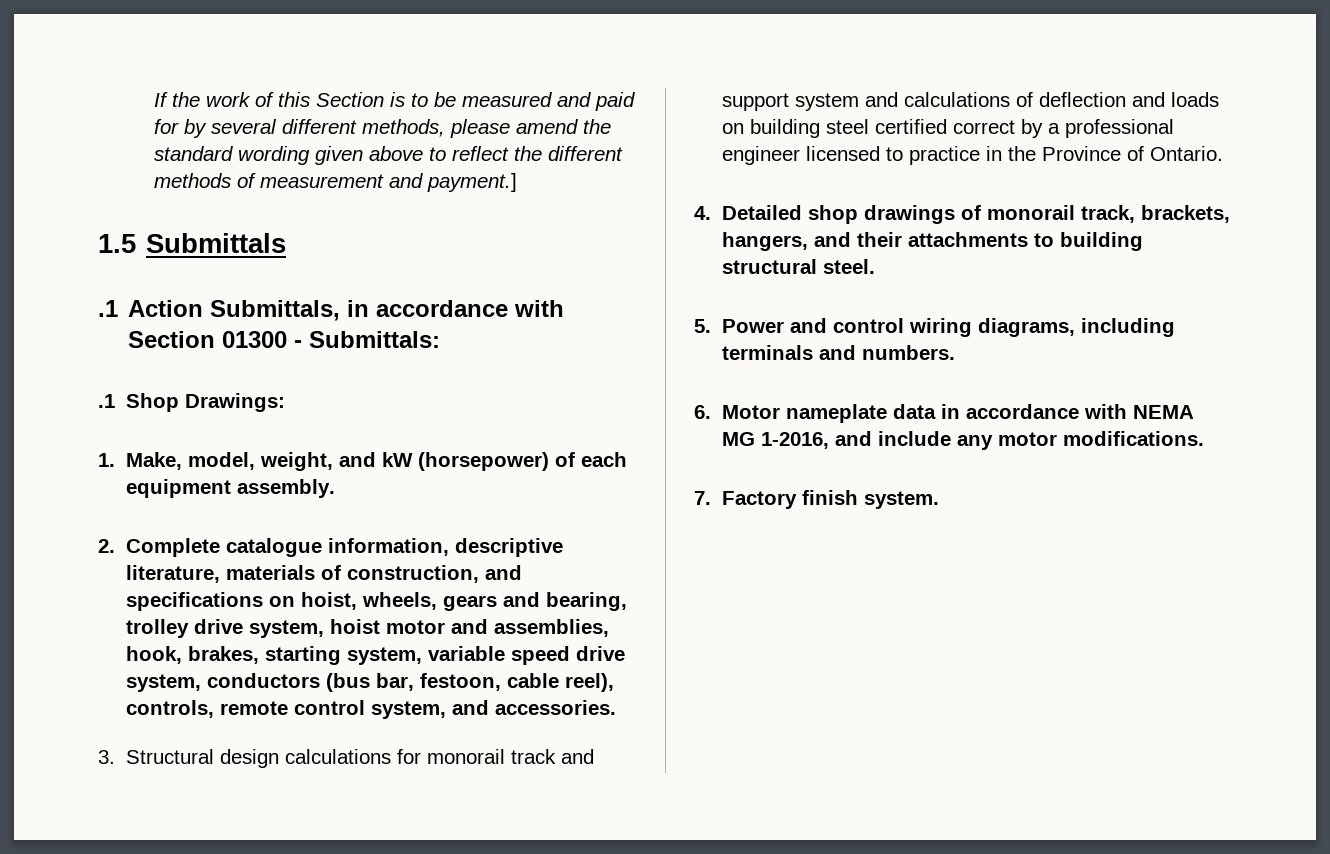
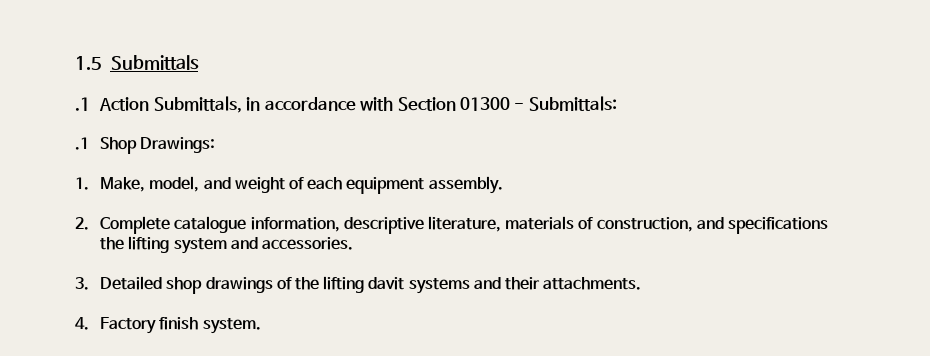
- If the work of this Section is to be measured and paid for by several different methods, please amend the standard wording given above to reflect the different methods of measurement and payment.]
- 1. Make, model, weight, and kW (horsepower) of each equipment assembly.
+ 1. Make, model, and weight of each equipment assembly.
- 2. Complete catalogue information, descriptive literature, materials of construction, and specifications on hoist, wheels, gears and bearing, trolley drive system, hoist motor and assemblies, hook, brakes, starting system, variable speed drive system, conductors (bus bar, festoon, cable reel), controls, remote control system, and accessories.
- 3. Structural design calculations for monorail track and support system and calculations of deflection and loads on building steel certified correct by a professional engineer licensed to practice in the Province of Ontario.
- 4. Detailed shop drawings of monorail track, brackets, hangers, and their attachments to building structural steel.
- 5. Power and control wiring diagrams, including terminals and numbers.
- 6. Motor nameplate data in accordance with NEMA MG 1-2016, and include any motor modifications.
- 7. Factory finish system.
+ 2. Complete catalogue information, descriptive literature, materials of construction, and specifications the lifting system and accessories.
+ 3. Detailed shop drawings of the lifting davit systems and their attachments.
+ 4. Factory finish system.

